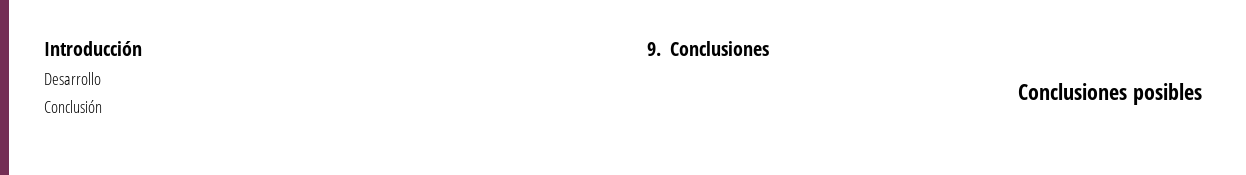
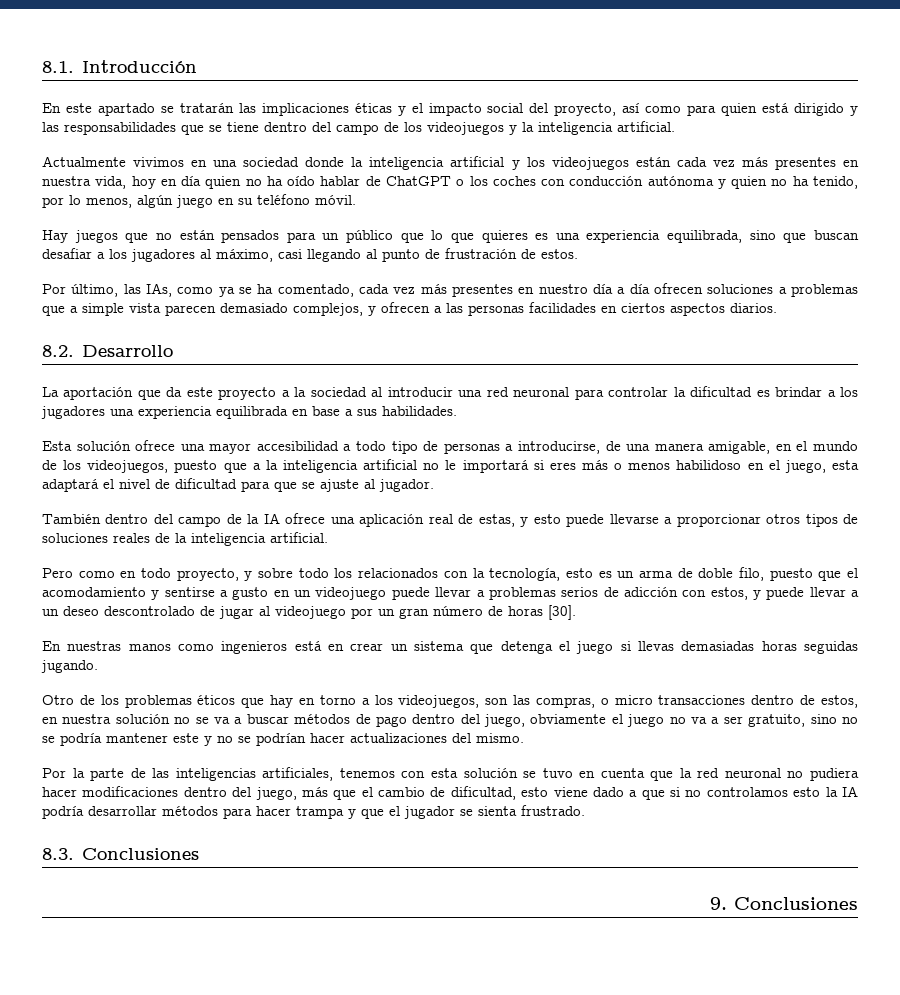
- Introducción
+ 8.1. Introducción
- Desarrollo
- Conclusión
- 9. Conclusiones
+ En este apartado se tratarán las implicaciones éticas y el impacto social del proyecto, así como para quien está dirigido y las responsabilidades que se tiene dentro del campo de los videojuegos y la inteligencia artificial.
+ Actualmente vivimos en una sociedad donde la inteligencia artificial y los videojuegos están cada vez más presentes en nuestra vida, hoy en día quien no ha oído hablar de ChatGPT o los coches con conducción autónoma y quien no ha tenido, por lo menos, algún juego en su teléfono móvil.
+ Hay juegos que no están pensados para un público que lo que quieres es una experiencia equilibrada, sino que buscan desafiar a los jugadores al máximo, casi llegando al punto de frustración de estos.
+ Por último, las IAs, como ya se ha comentado, cada vez más presentes en nuestro día a día ofrecen soluciones a problemas que a simple vista parecen demasiado complejos, y ofrecen a las personas facilidades en ciertos aspectos diarios.
+ 8.2. Desarrollo
+ La aportación que da este proyecto a la sociedad al introducir una red neuronal para controlar la dificultad es brindar a los jugadores una experiencia equilibrada en base a sus habilidades.
+ Esta solución ofrece una mayor accesibilidad a todo tipo de personas a introducirse, de una manera amigable, en el mundo de los videojuegos, puesto que a la inteligencia artificial no le importará si eres más o menos habilidoso en el juego, esta adaptará el nivel de dificultad para que se ajuste al jugador.
+ También dentro del campo de la IA ofrece una aplicación real de estas, y esto puede llevarse a proporcionar otros tipos de soluciones reales de la inteligencia artificial.
+ Pero como en todo proyecto, y sobre todo los relacionados con la tecnología, esto es un arma de doble filo, puesto que el acomodamiento y sentirse a gusto en un videojuego puede llevar a problemas serios de adicción con estos, y puede llevar a un deseo descontrolado de jugar al videojuego por un gran número de horas [30].
+ En nuestras manos como ingenieros está en crear un sistema que detenga el juego si llevas demasiadas horas seguidas jugando.
+ Otro de los problemas éticos que hay en torno a los videojuegos, son las compras, o micro transacciones dentro de estos, en nuestra solución no se va a buscar métodos de pago dentro del juego, obviamente el juego no va a ser gratuito, sino no se podría mantener este y no se podrían hacer actualizaciones del mismo.
+ Por la parte de las inteligencias artificiales, tenemos con esta solución se tuvo en cuenta que la red neuronal no pudiera hacer modificaciones dentro del juego, más que el cambio de dificultad, esto viene dado a que si no controlamos esto la IA podría desarrollar métodos para hacer trampa y que el jugador se sienta frustrado.
+ 8.3. Conclusiones
- Conclusiones posibles
+ 9. Conclusiones

